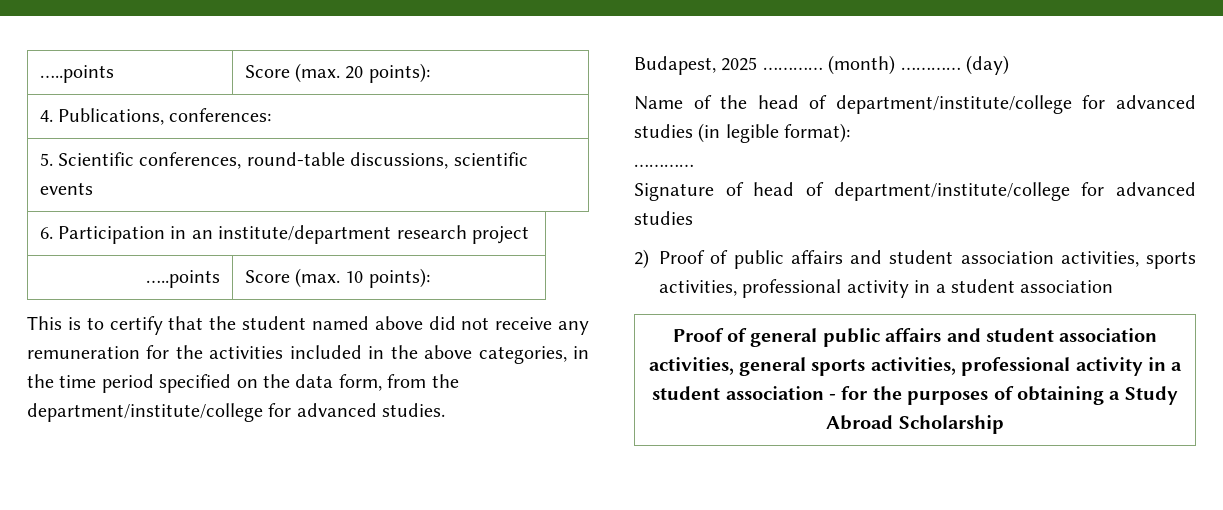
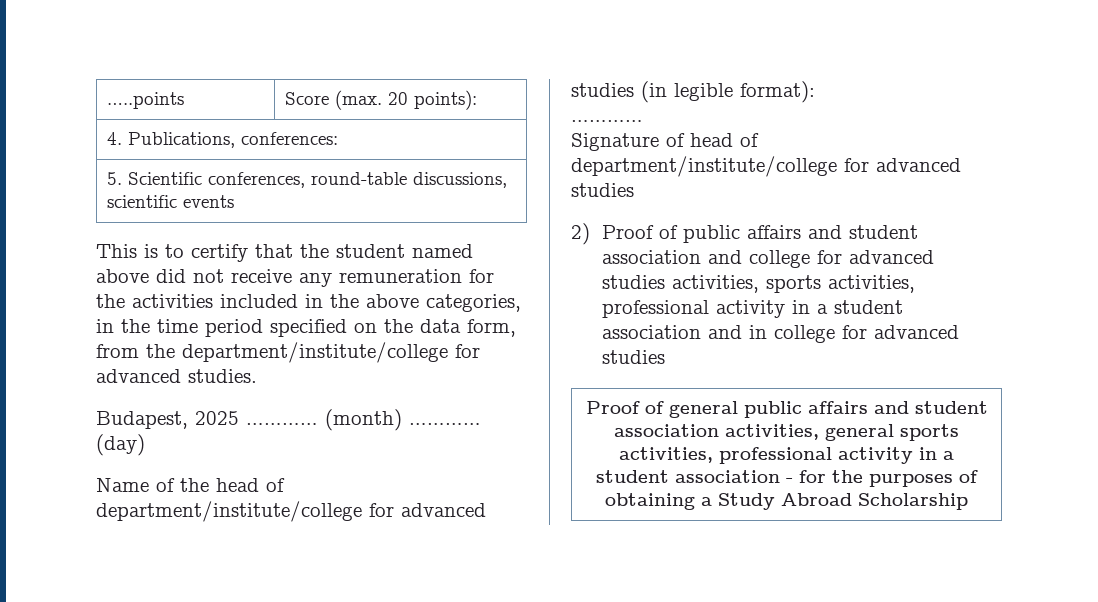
- 6. Participation in an institute/department research project
- …..points | Score (max. 10 points):
- 2) Proof of public affairs and student association activities, sports activities, professional activity in a student association
+ 2) Proof of public affairs and student association and college for advanced studies activities, sports activities, professional activity in a student association and in college for advanced studies

